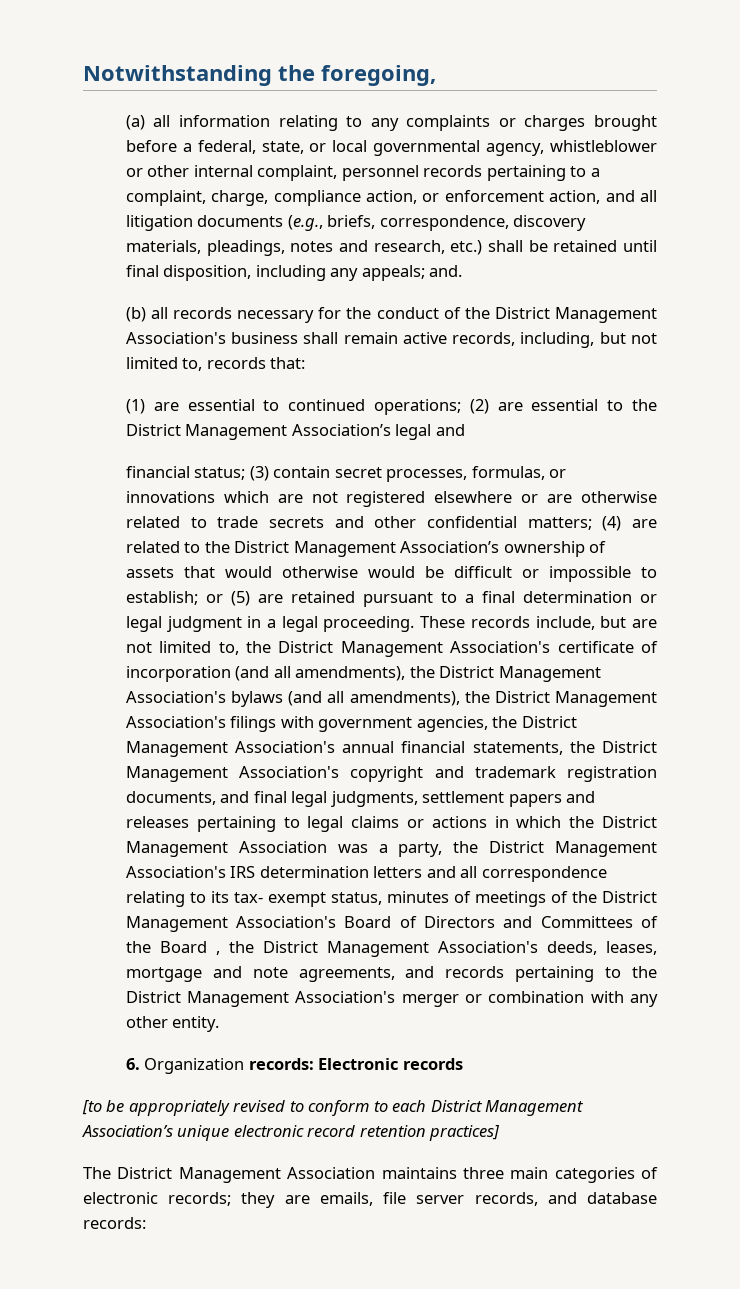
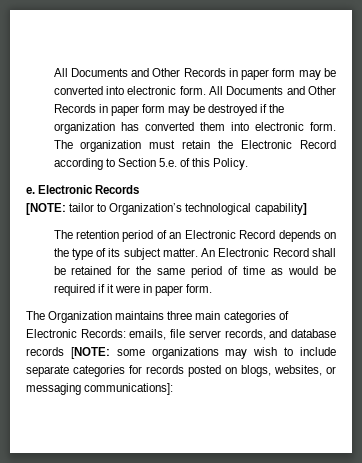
- Notwithstanding the foregoing,
- (a) all information relating to any complaints or charges brought before a federal, state, or local governmental agency, whistleblower or other internal complaint, personnel records pertaining to a complaint, charge, compliance action, or enforcement action, and all litigation documents (e.g., briefs, correspondence, discovery materials, pleadings, notes and research, etc.) shall be retained until final disposition, including any appeals; and.
- (b) all records necessary for the conduct of the District Management Association's business shall remain active records, including, but not limited to, records that:
- (1) are essential to continued operations; (2) are essential to the District Management Association’s legal and
- financial status; (3) contain secret processes, formulas, or innovations which are not registered elsewhere or are otherwise related to trade secrets and other confidential matters; (4) are related to the District Management Association’s ownership of assets that would otherwise would be difficult or impossible to establish; or (5) are retained pursuant to a final determination or legal judgment in a legal proceeding. These records include, but are not limited to, the District Management Association's certificate of incorporation (and all amendments), the District Management Association's bylaws (and all amendments), the District Management Association's filings with government agencies, the District Management Association's annual financial statements, the District Management Association's copyright and trademark registration documents, and final legal judgments, settlement papers and releases pertaining to legal claims or actions in which the District Management Association was a party, the District Management Association's IRS determination letters and all correspondence relating to its tax- exempt status, minutes of meetings of the District Management Association's Board of Directors and Committees of the Board , the District Management Association's deeds, leases, mortgage and note agreements, and records pertaining to the District Management Association's merger or combination with any other entity.
- 6. Organization records: Electronic records
- [to be appropriately revised to conform to each District Management Association’s unique electronic record retention practices]
- The District Management Association maintains three main categories of electronic records; they are emails, file server records, and database records:
+ All Documents and Other Records in paper form may be converted into electronic form. All Documents and Other Records in paper form may be destroyed if the organization has converted them into electronic form. The organization must retain the Electronic Record according to Section 5.e. of this Policy.
+ e. Electronic Records
+ [NOTE: tailor to Organization’s technological capability]
+ The retention period of an Electronic Record depends on the type of its subject matter. An Electronic Record shall be retained for the same period of time as would be required if it were in paper form.
+ The Organization maintains three main categories of Electronic Records: emails, file server records, and database records [NOTE: some organizations may wish to include separate categories for records posted on blogs, websites, or messaging communications]:

